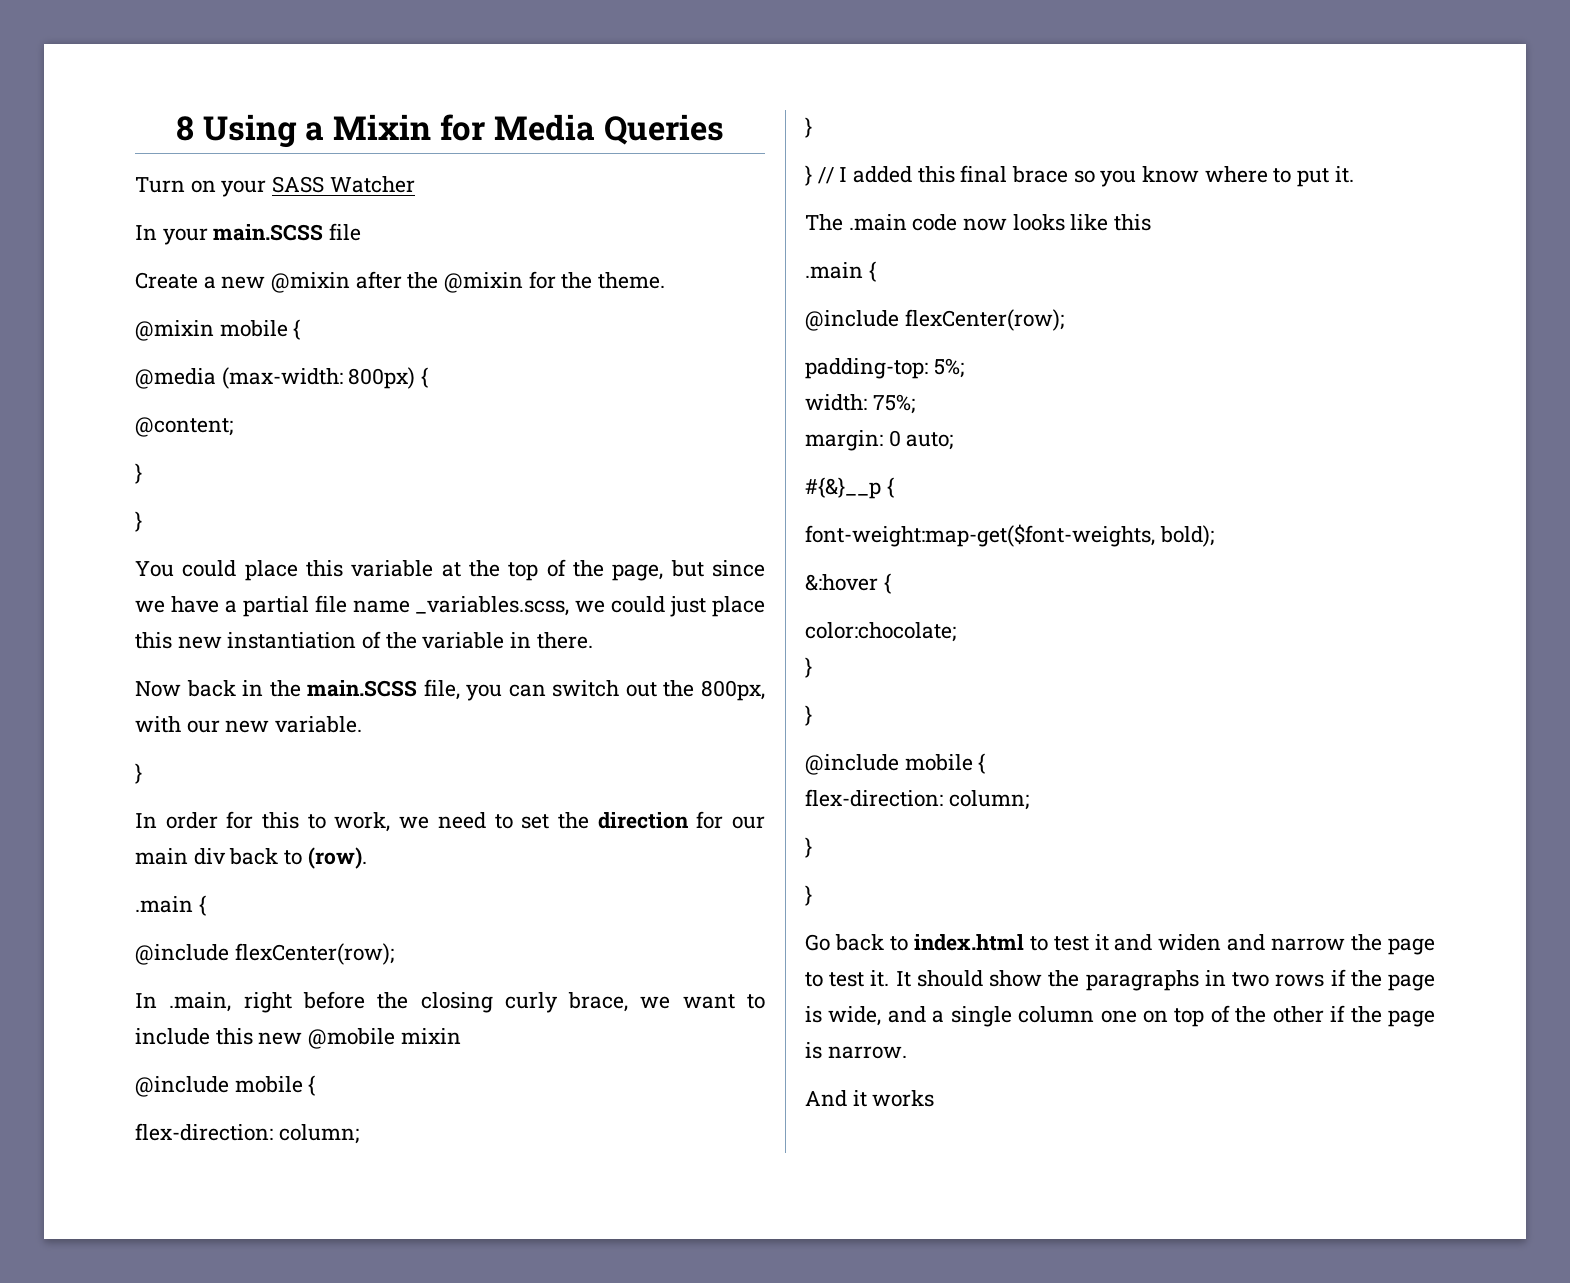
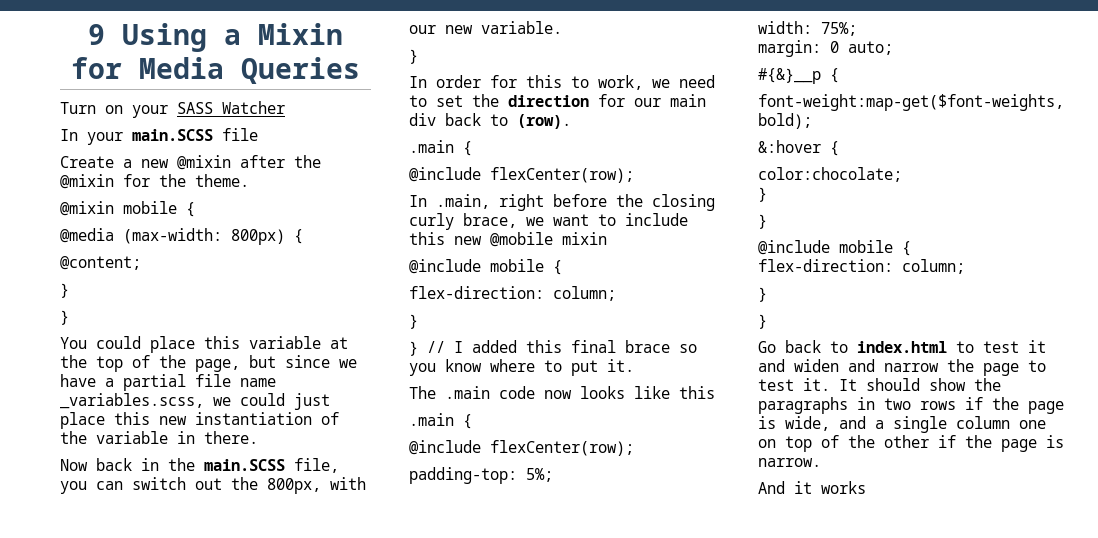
- 8 Using a Mixin for Media Queries
+ 9 Using a Mixin for Media Queries

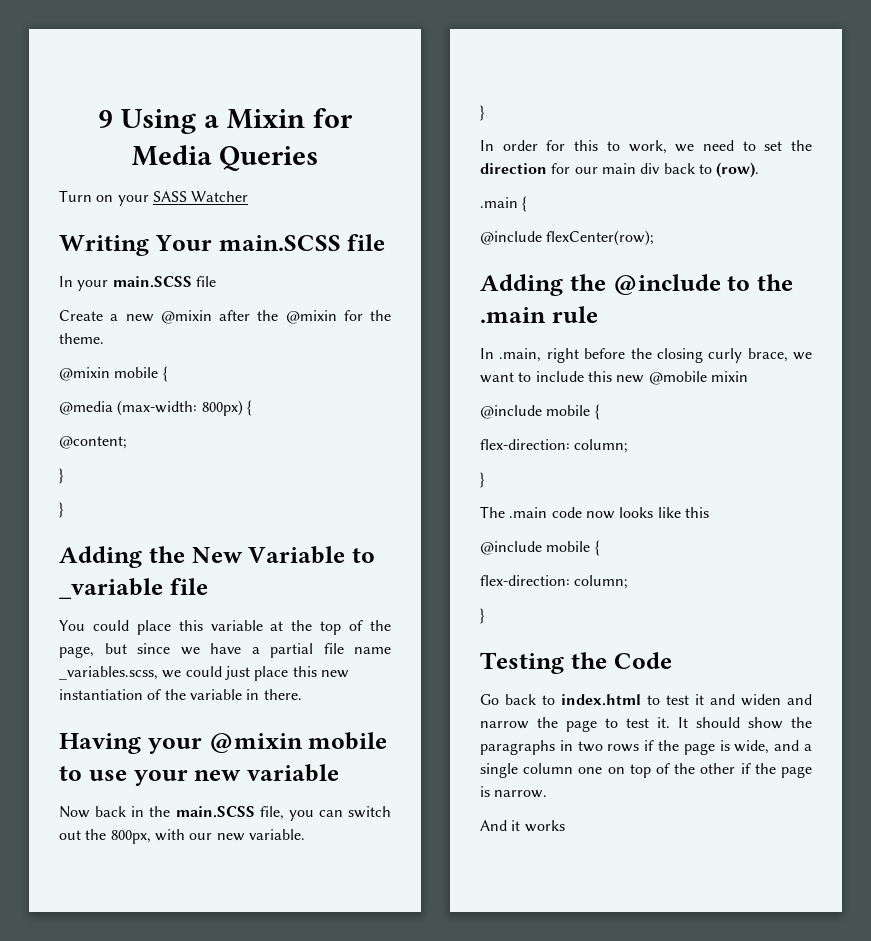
+ Writing Your main.SCSS file
+ Adding the New Variable to _variable file
+ Having your @mixin mobile to use your new variable
+ Adding the @include to the .main rule
- } // I added this final brace so you know where to put it.
  The .main code now looks like this
- .main {
- @include flexCenter(row);
- padding-top: 5%;
- width: 75%;
- margin: 0 auto;
- #{&}__p {
- font-weight:map-get($font-weights, bold);
- &:hover {
- color:chocolate;
- }
- }
  @include mobile {
  flex-direction: column;
  }
- }
+ Testing the Code

